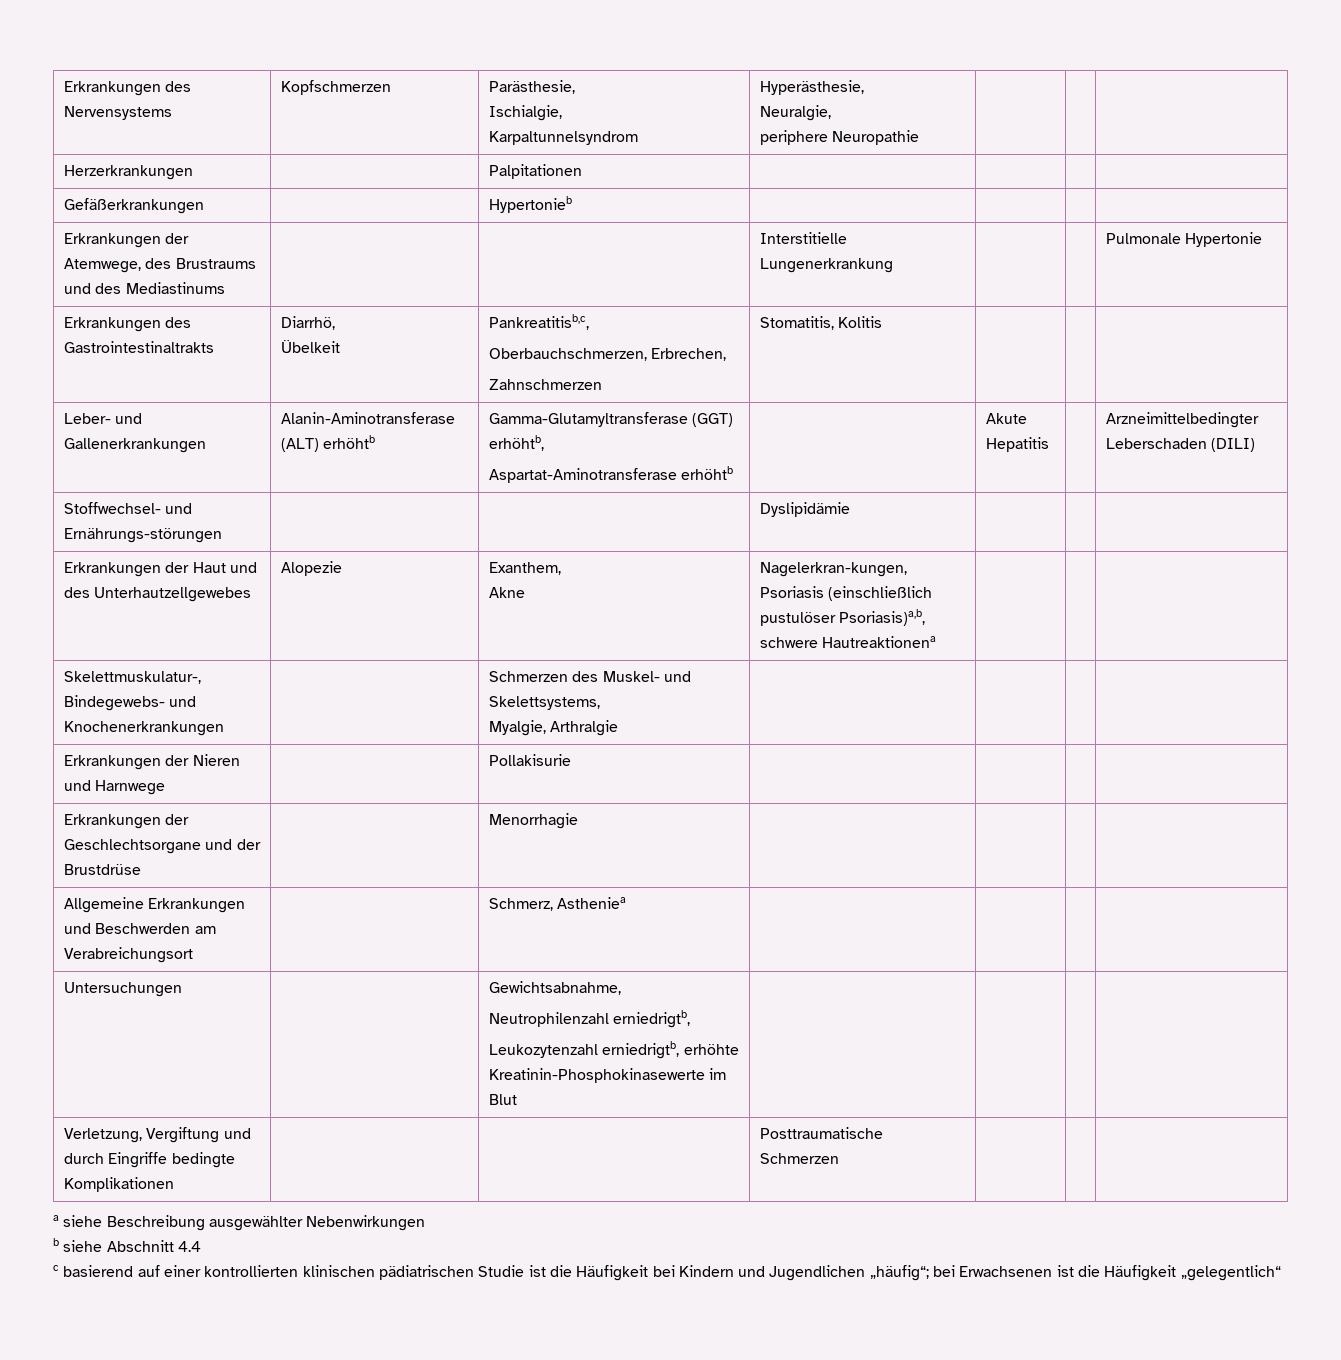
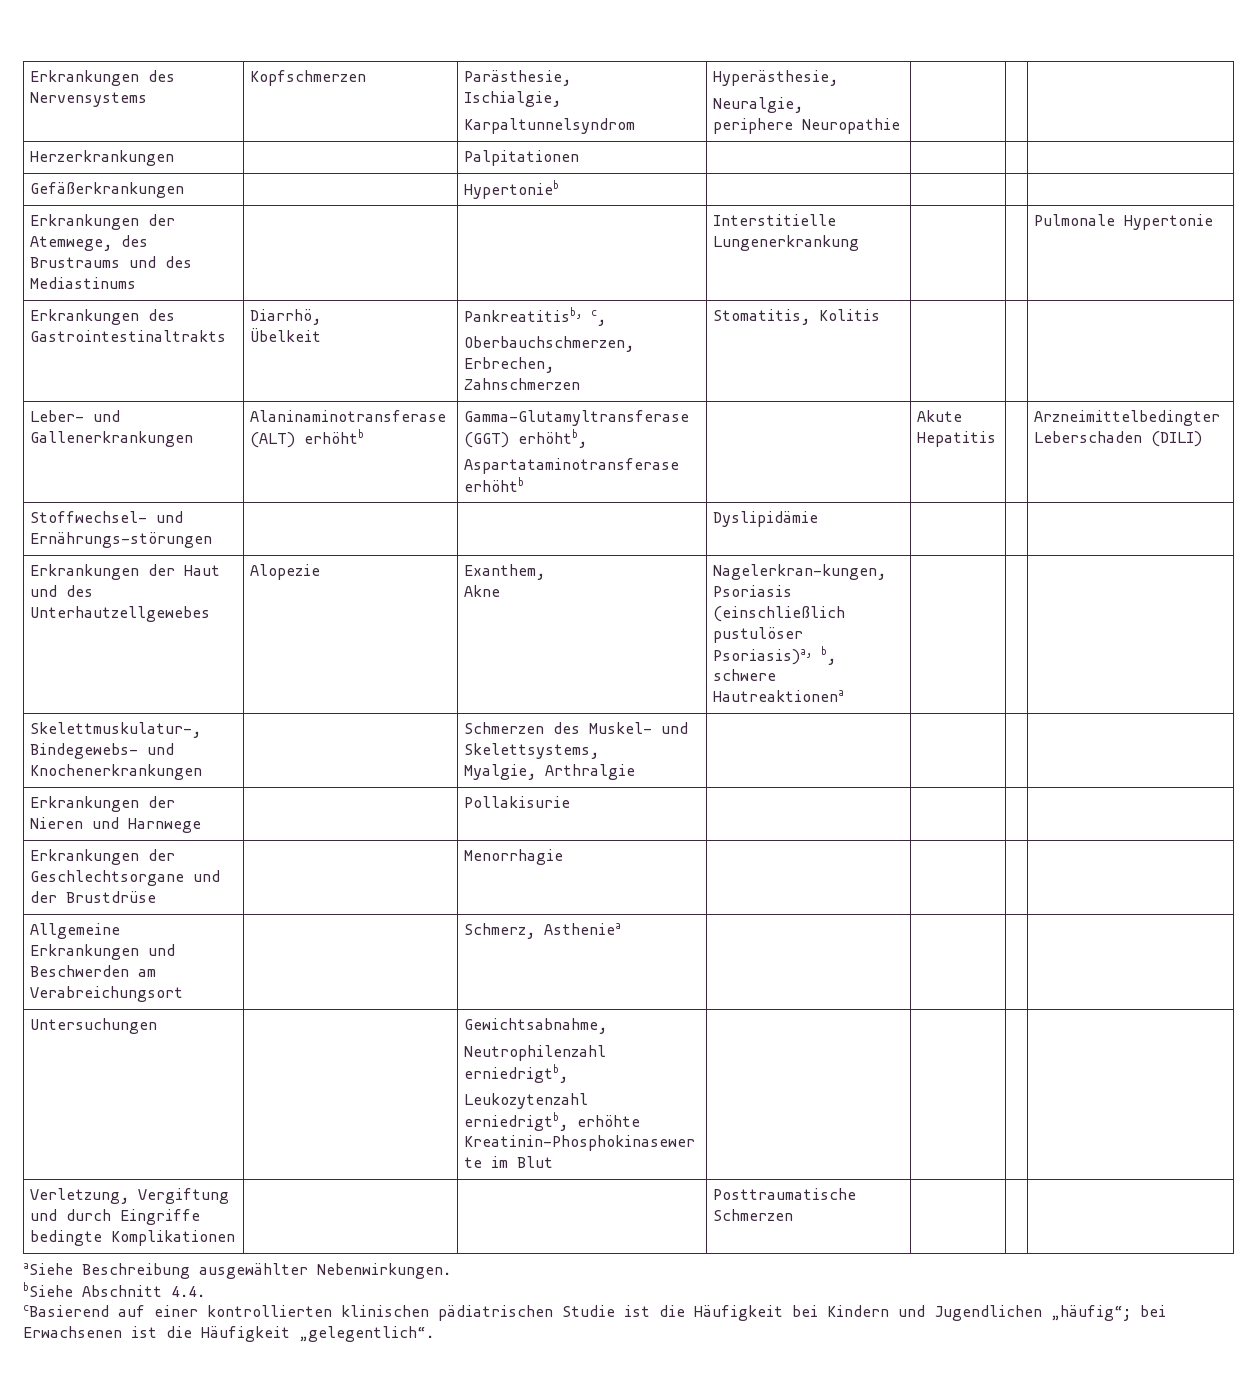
  Erkrankungen des Gastrointestinaltrakts | Diarrhö,
- Übelkeit | Pankreatitisb,c,
+ Übelkeit | Pankreatitisb, c,
- Leber- und Gallenerkrankungen | Alanin-Aminotransferase (ALT) erhöhtb | Gamma-Glutamyltransferase (GGT) erhöhtb,
- Aspartat-Aminotransferase erhöhtb | | Akute Hepatitis | | Arzneimittelbedingter Leberschaden (DILI)
+ Leber- und Gallenerkrankungen | Alaninaminotransferase (ALT) erhöhtb | Gamma-Glutamyltransferase (GGT) erhöhtb,
+ Aspartataminotransferase erhöhtb | | Akute Hepatitis | | Arzneimittelbedingter Leberschaden (DILI)
  Erkrankungen der Haut und des Unterhautzellgewebes | Alopezie | Exanthem,
- Akne | Nagelerkran-kungen, Psoriasis (einschließlich pustulöser Psoriasis)a,b, schwere Hautreaktionena | | |
+ Akne | Nagelerkran-kungen, Psoriasis (einschließlich pustulöser Psoriasis)a, b, schwere Hautreaktionena | | |
- a siehe Beschreibung ausgewählter Nebenwirkungen
- b siehe Abschnitt 4.4
- c basierend auf einer kontrollierten klinischen pädiatrischen Studie ist die Häufigkeit bei Kindern und Jugendlichen „häufig“; bei Erwachsenen ist die Häufigkeit „gelegentlich“
+ aSiehe Beschreibung ausgewählter Nebenwirkungen.
+ bSiehe Abschnitt 4.4.
+ cBasierend auf einer kontrollierten klinischen pädiatrischen Studie ist die Häufigkeit bei Kindern und Jugendlichen „häufig“; bei Erwachsenen ist die Häufigkeit „gelegentlich“.

